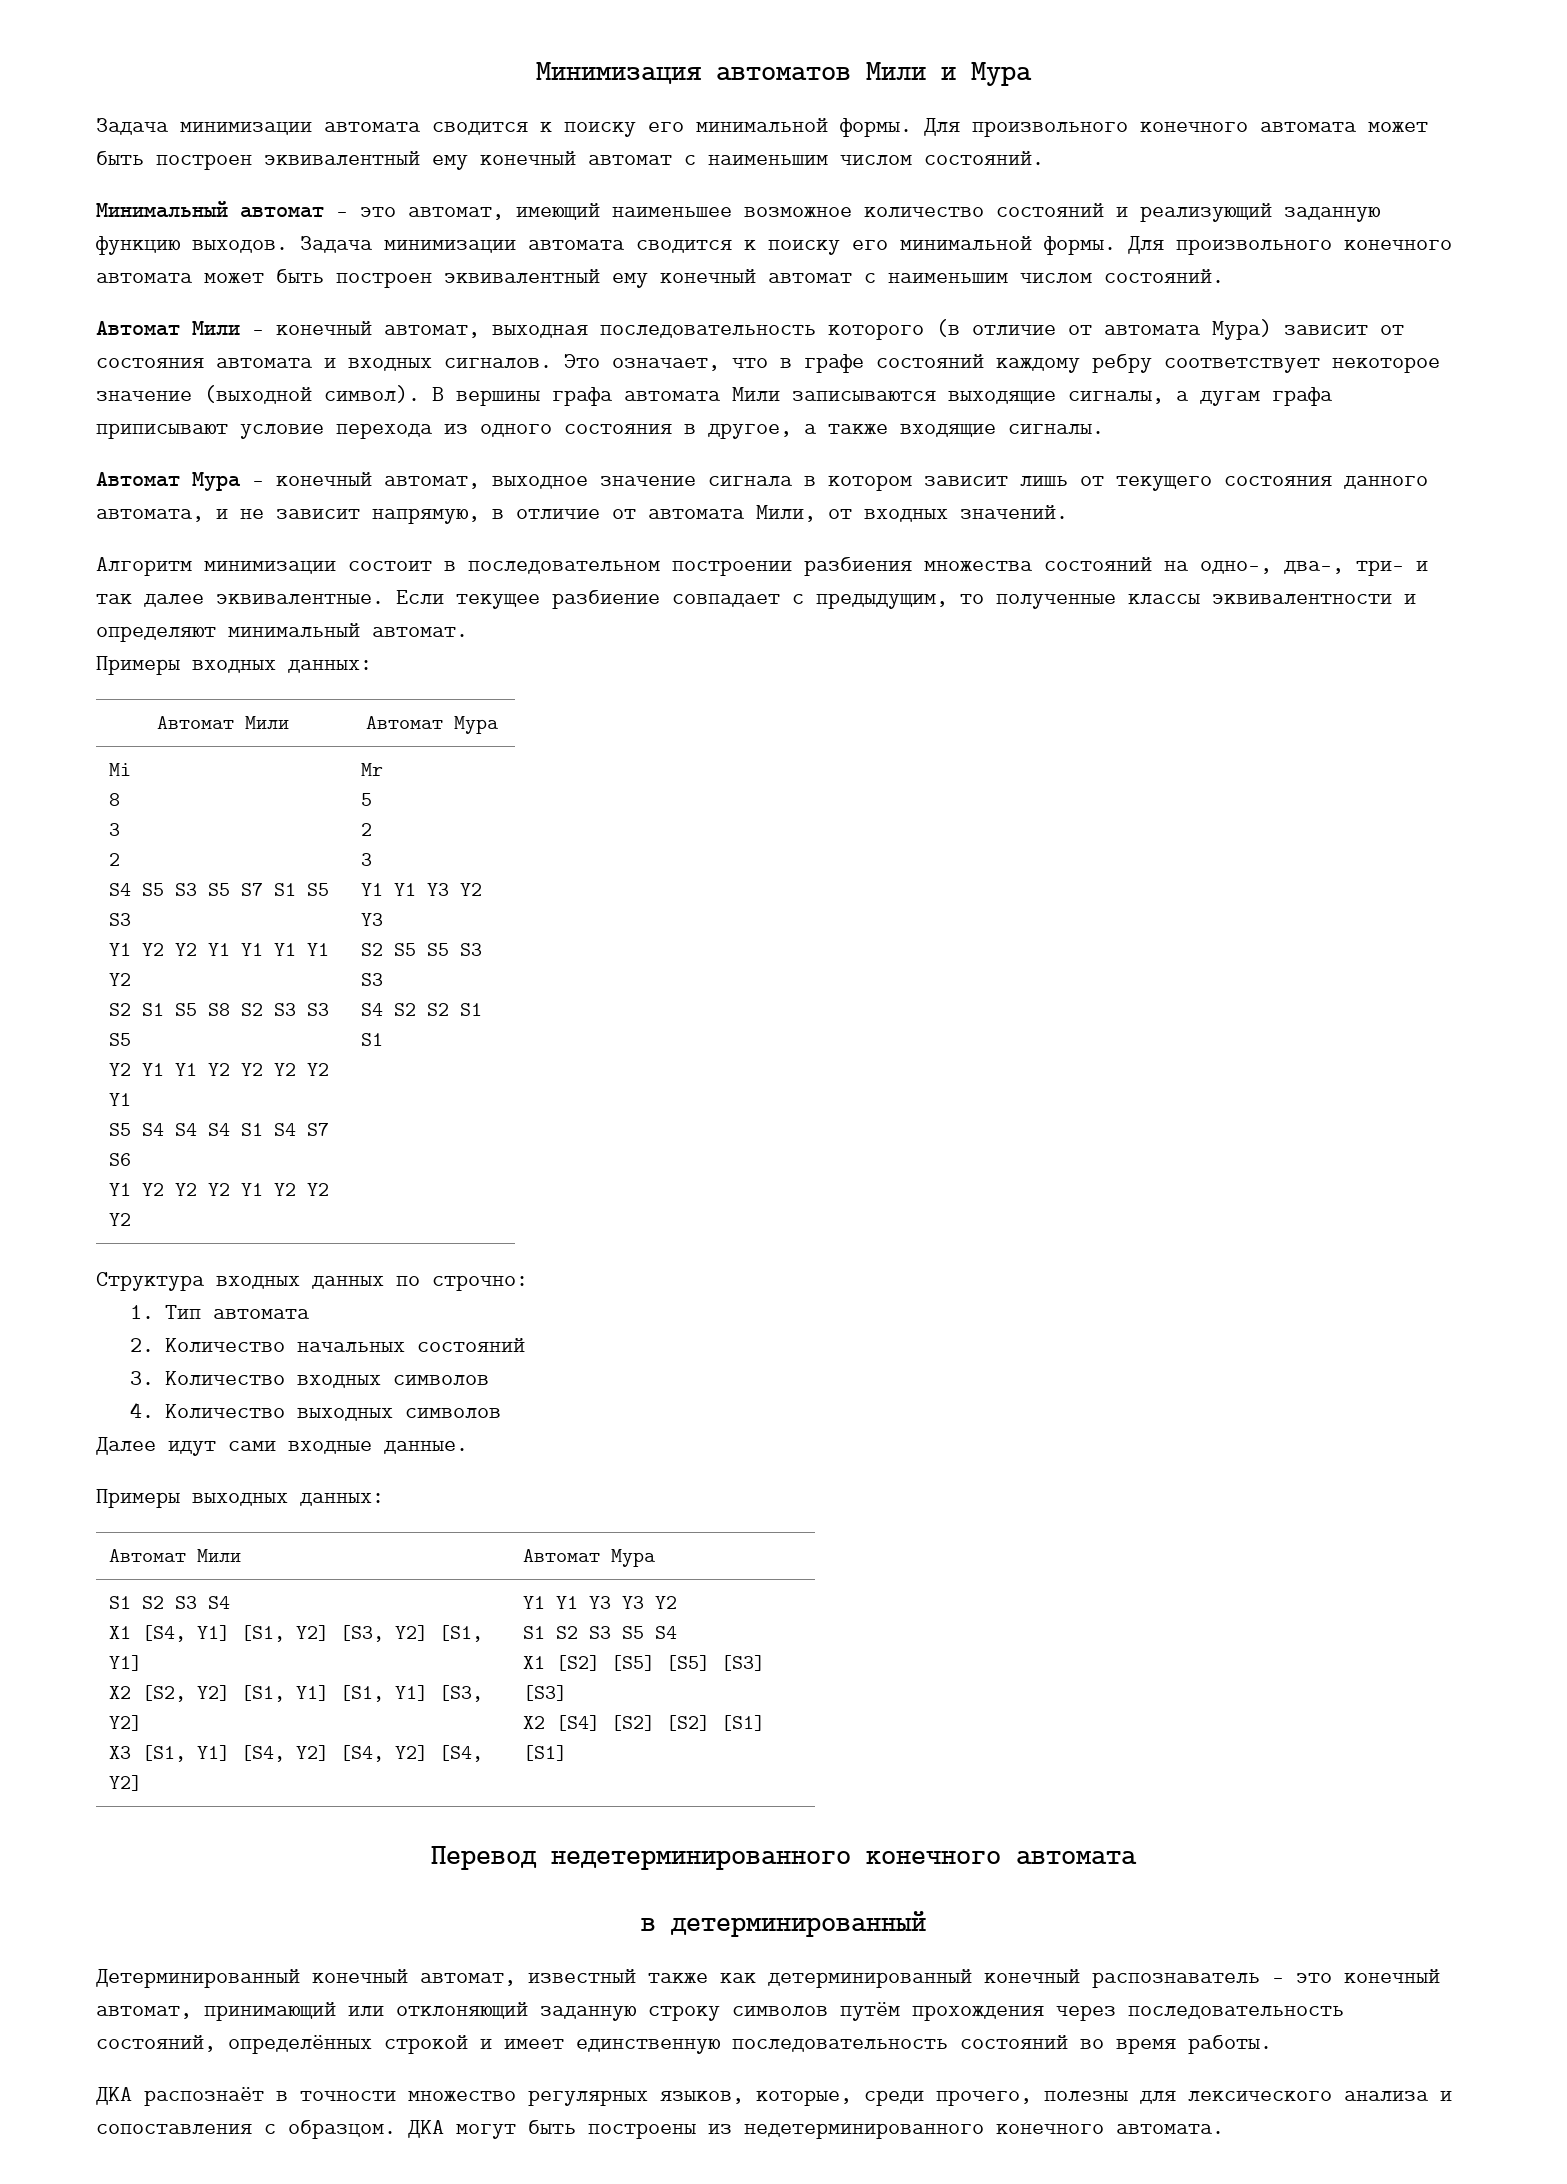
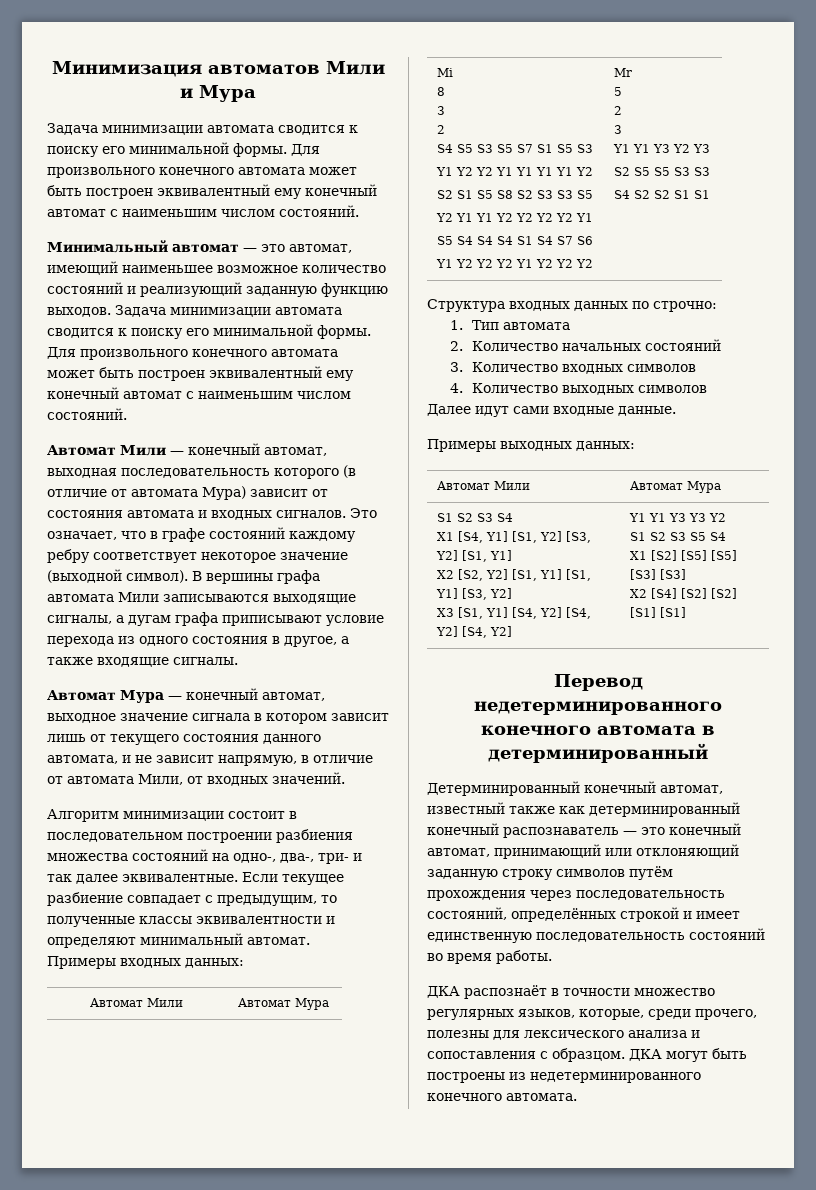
- Перевод недетерминированного конечного автомата
- в детерминированный
+ Перевод недетерминированного конечного автомата в детерминированный

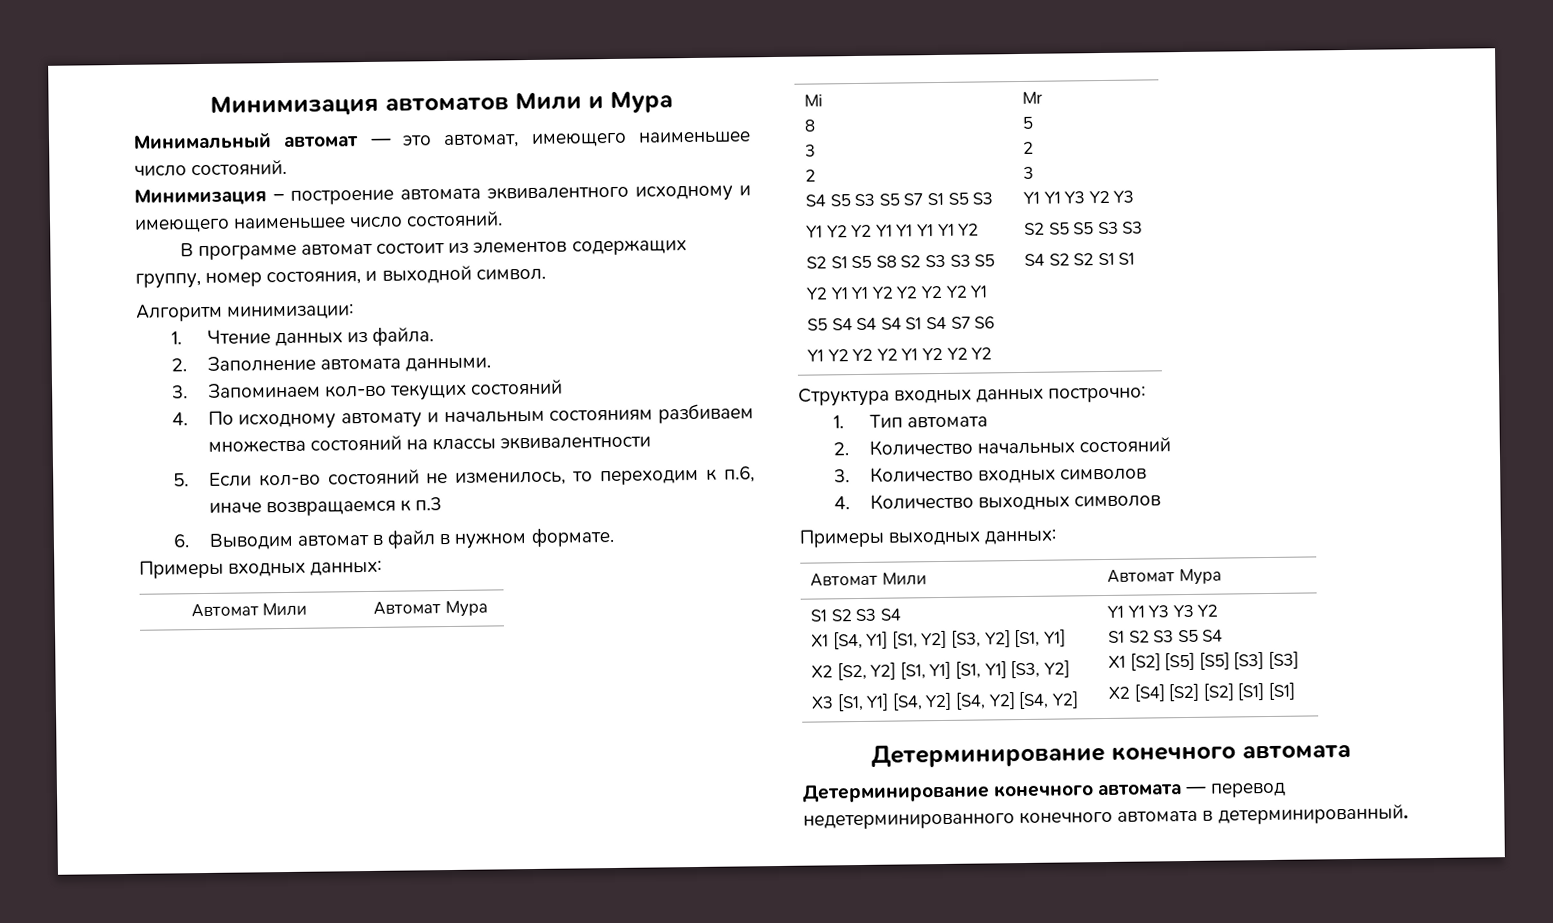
  Минимизация автоматов Мили и Мура
- Задача минимизации автомата сводится к поиску его минимальной формы. Для произвольного конечного автомата может быть построен эквивалентный ему конечный автомат с наименьшим числом состояний.
- Минимальный автомат — это автомат, имеющий наименьшее возможное количество состояний и реализующий заданную функцию выходов. Задача минимизации автомата сводится к поиску его минимальной формы. Для произвольного конечного автомата может быть построен эквивалентный ему конечный автомат с наименьшим числом состояний.
- Автомат Мили — конечный автомат, выходная последовательность которого (в отличие от автомата Мура) зависит от состояния автомата и входных сигналов. Это означает, что в графе состояний каждому ребру соответствует некоторое значение (выходной символ). В вершины графа автомата Мили записываются выходящие сигналы, а дугам графа приписывают условие перехода из одного состояния в другое, а также входящие сигналы.
- Автомат Мура — конечный автомат, выходное значение сигнала в котором зависит лишь от текущего состояния данного автомата, и не зависит напрямую, в отличие от автомата Мили, от входных значений.
- Алгоритм минимизации состоит в последовательном построении разбиения множества состояний на одно-, два-, три- и так далее эквивалентные. Если текущее разбиение совпадает с предыдущим, то полученные классы эквивалентности и определяют минимальный автомат.
+ Минимальный автомат — это автомат, имеющего наименьшее число состояний.
+ Минимизация – построение автомата эквивалентного исходному и имеющего наименьшее число состояний.
+ В программе автомат состоит из элементов содержащих группу, номер состояния, и выходной символ.
+ Алгоритм минимизации:
+ 1. Чтение данных из файла.
+ 2. Заполнение автомата данными.
+ 3. Запоминаем кол-во текущих состояний
+ 4. По исходному автомату и начальным состояниям разбиваем множества состояний на классы эквивалентности
+ 5. Если кол-во состояний не изменилось, то переходим к п.6, иначе возвращаемся к п.3
+ 6. Выводим автомат в файл в нужном формате.
- Структура входных данных по строчно:
+ Структура входных данных построчно:
- Далее идут сами входные данные.
  X2 [S4] [S2] [S2] [S1] [S1]
- Перевод недетерминированного конечного автомата в детерминированный
- Детерминированный конечный автомат, известный также как детерминированный конечный распознаватель — это конечный автомат, принимающий или отклоняющий заданную строку символов путём прохождения через последовательность состояний, определённых строкой и имеет единственную последовательность состояний во время работы.
- ДКА распознаёт в точности множество регулярных языков, которые, среди прочего, полезны для лексического анализа и сопоставления с образцом. ДКА могут быть построены из недетерминированного конечного автомата.
+ Детерминирование конечного автомата
+ Детерминирование конечного автомата — перевод недетерминированного конечного автомата в детерминированный.

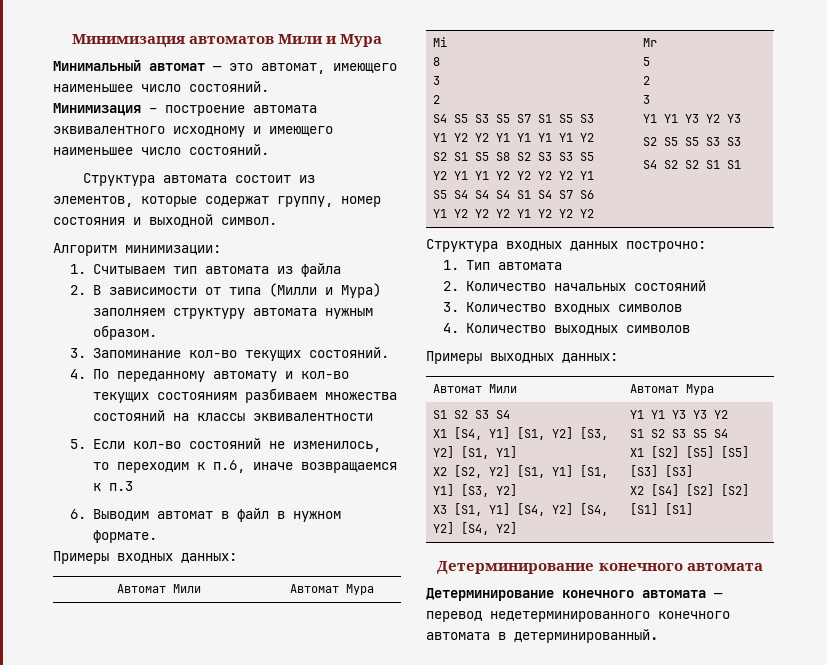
- В программе автомат состоит из элементов содержащих группу, номер состояния, и выходной символ.
+ Структура автомата состоит из элементов, которые содержат группу, номер состояния и выходной символ.
- 1. Чтение данных из файла.
- 2. Заполнение автомата данными.
- 3. Запоминаем кол-во текущих состояний
+ 1. Считываем тип автомата из файла
+ 2. В зависимости от типа (Милли и Мура) заполняем структуру автомата нужным образом.
+ 3. Запоминание кол-во текущих состояний.
- 4. По исходному автомату и начальным состояниям разбиваем множества состояний на классы эквивалентности
+ 4. По переданному автомату и кол-во текущих состояниям разбиваем множества состояний на классы эквивалентности

